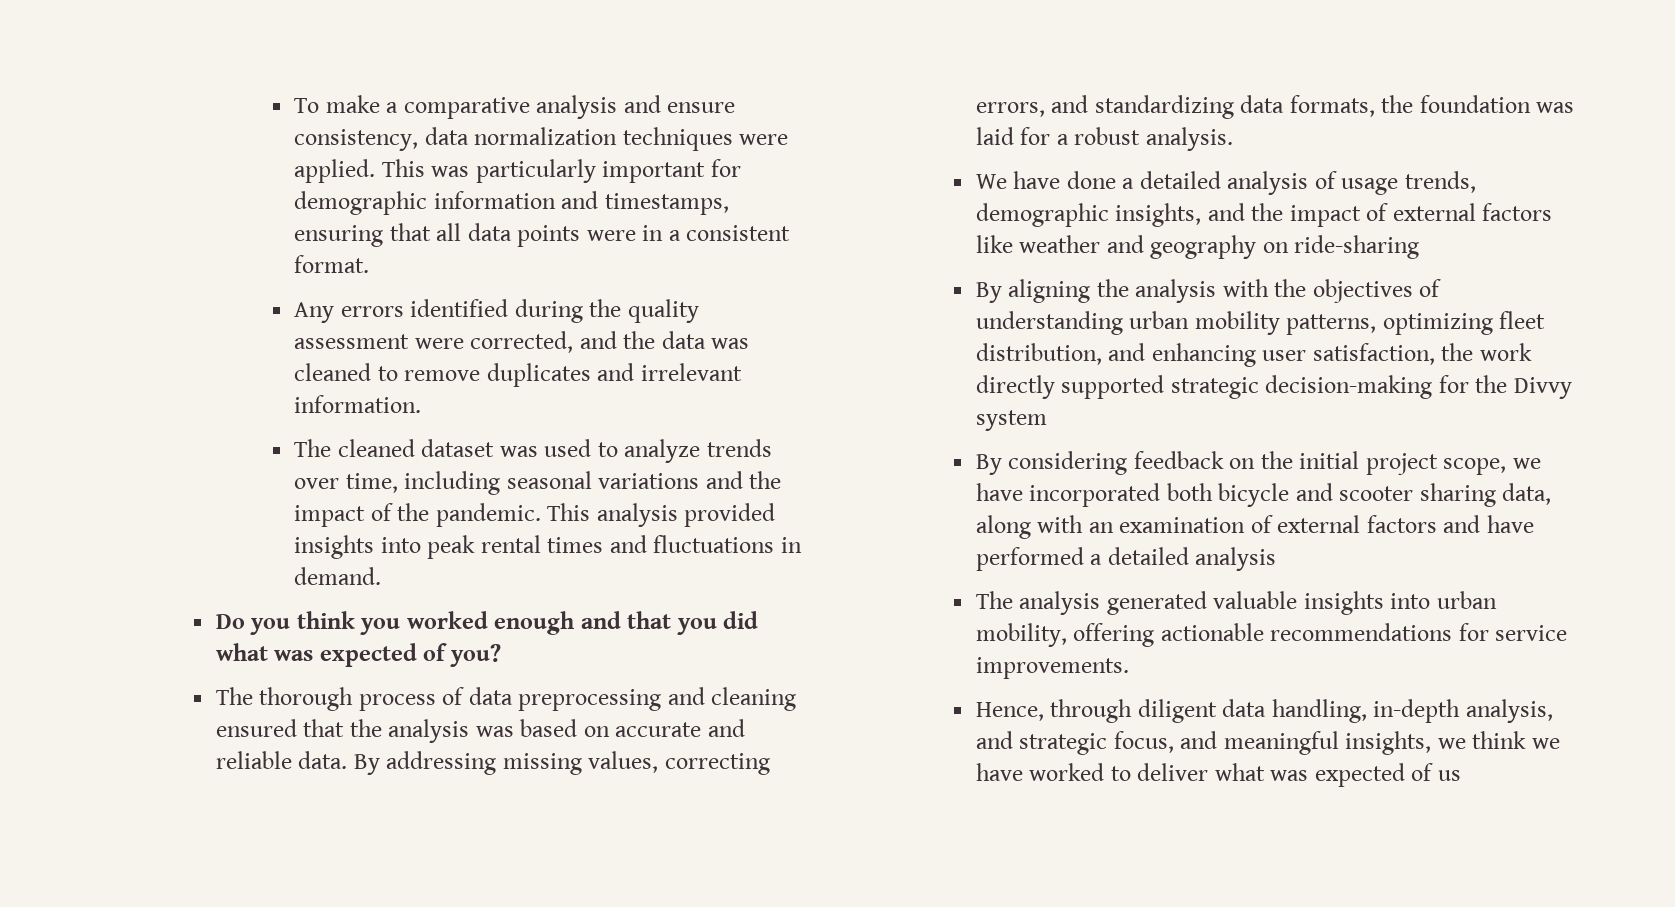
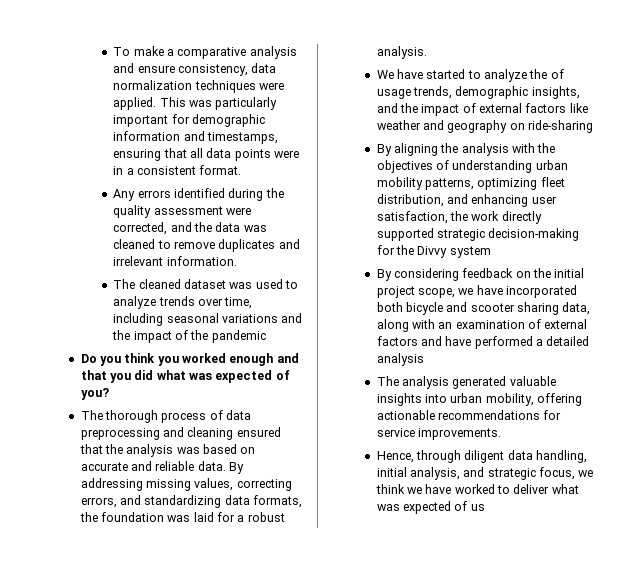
- The cleaned dataset was used to analyze trends over time, including seasonal variations and the impact of the pandemic. This analysis provided insights into peak rental times and fluctuations in demand.
+ The cleaned dataset was used to analyze trends over time, including seasonal variations and the impact of the pandemic
- We have done a detailed analysis of usage trends, demographic insights, and the impact of external factors like weather and geography on ride-sharing
+ We have started to analyze the of usage trends, demographic insights, and the impact of external factors like weather and geography on ride-sharing
- Hence, through diligent data handling, in-depth analysis, and strategic focus, and meaningful insights, we think we have worked to deliver what was expected of us
+ Hence, through diligent data handling, initial analysis, and strategic focus, we think we have worked to deliver what was expected of us

